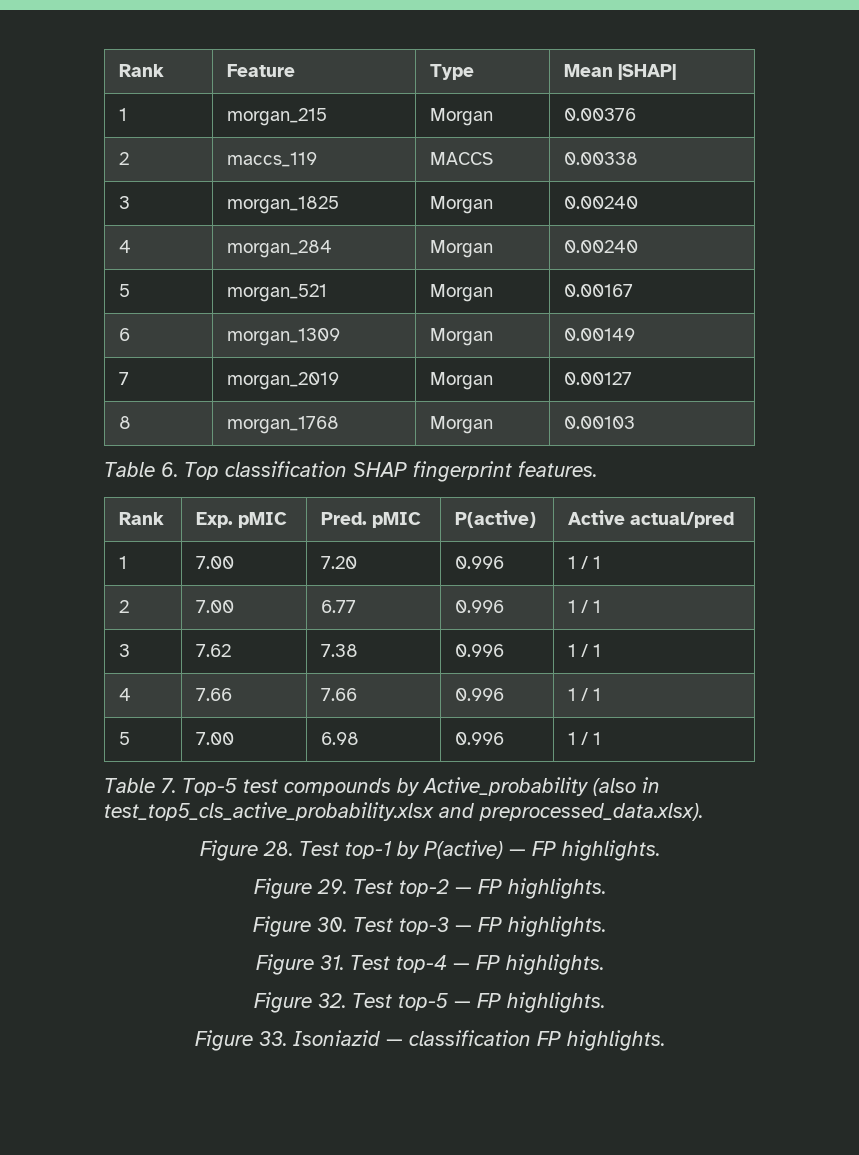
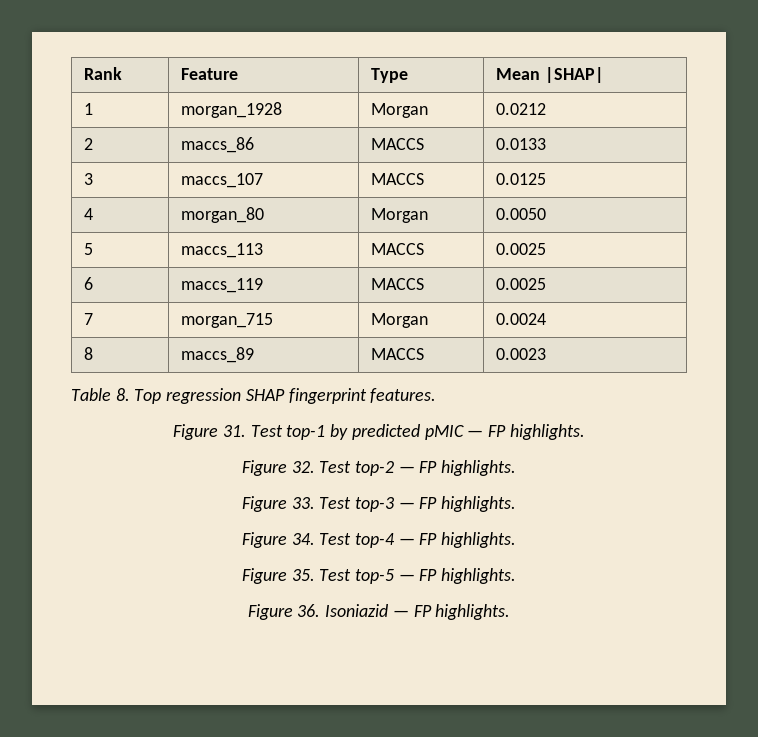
- 1 | morgan_215 | Morgan | 0.00376
- 2 | maccs_119 | MACCS | 0.00338
- 3 | morgan_1825 | Morgan | 0.00240
- 4 | morgan_284 | Morgan | 0.00240
- 5 | morgan_521 | Morgan | 0.00167
- 6 | morgan_1309 | Morgan | 0.00149
- 7 | morgan_2019 | Morgan | 0.00127
- 8 | morgan_1768 | Morgan | 0.00103
- Table 6. Top classification SHAP fingerprint features.
- Rank | Exp. pMIC | Pred. pMIC | P(active) | Active actual/pred
- 1 | 7.00 | 7.20 | 0.996 | 1 / 1
- 2 | 7.00 | 6.77 | 0.996 | 1 / 1
- 3 | 7.62 | 7.38 | 0.996 | 1 / 1
- 4 | 7.66 | 7.66 | 0.996 | 1 / 1
- 5 | 7.00 | 6.98 | 0.996 | 1 / 1
- Table 7. Top-5 test compounds by Active_probability (also in test_top5_cls_active_probability.xlsx and preprocessed_data.xlsx).
- Figure 28. Test top-1 by P(active) — FP highlights.
- Figure 29. Test top-2 — FP highlights.
+ 1 | morgan_1928 | Morgan | 0.0212
+ 2 | maccs_86 | MACCS | 0.0133
+ 3 | maccs_107 | MACCS | 0.0125
+ 4 | morgan_80 | Morgan | 0.0050
+ 5 | maccs_113 | MACCS | 0.0025
+ 6 | maccs_119 | MACCS | 0.0025
+ 7 | morgan_715 | Morgan | 0.0024
+ 8 | maccs_89 | MACCS | 0.0023
+ Table 8. Top regression SHAP fingerprint features.
+ Figure 31. Test top-1 by predicted pMIC — FP highlights.
+ Figure 32. Test top-2 — FP highlights.
- Figure 30. Test top-3 — FP highlights.
+ Figure 33. Test top-3 — FP highlights.
- Figure 31. Test top-4 — FP highlights.
+ Figure 34. Test top-4 — FP highlights.
- Figure 32. Test top-5 — FP highlights.
+ Figure 35. Test top-5 — FP highlights.
- Figure 33. Isoniazid — classification FP highlights.
+ Figure 36. Isoniazid — FP highlights.

